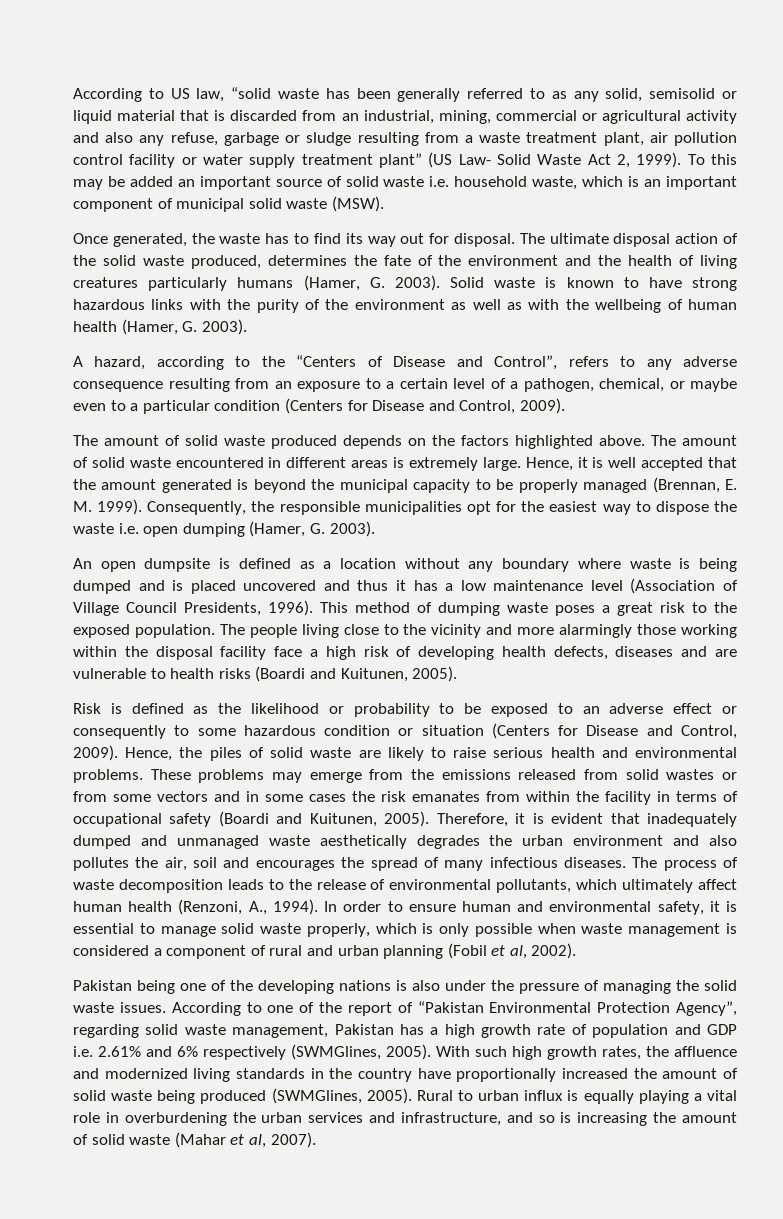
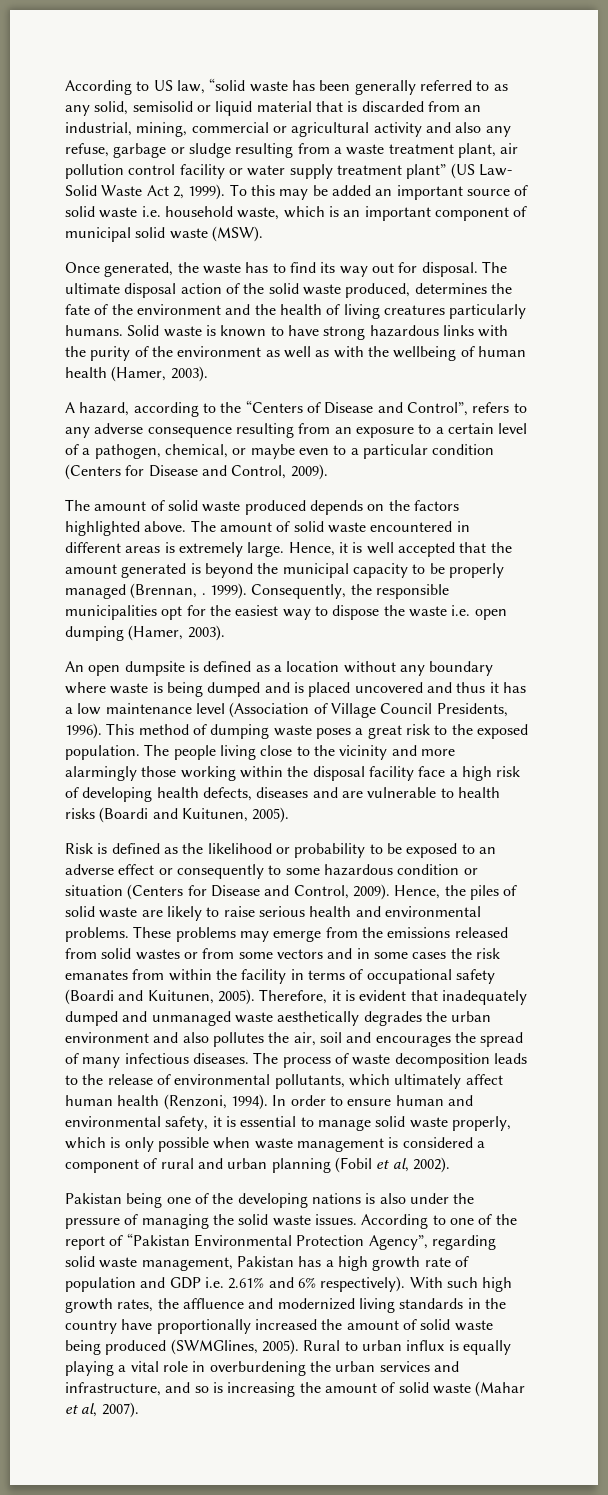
- The ultimate disposal action of the solid waste produced, determines the fate of the environment and the health of living creatures particularly humans (Hamer, G. 2003).
+ The ultimate disposal action of the solid waste produced, determines the fate of the environment and the health of living creatures particularly humans.
- Solid waste is known to have strong hazardous links with the purity of the environment as well as with the wellbeing of human health (Hamer, G. 2003).
+ Solid waste is known to have strong hazardous links with the purity of the environment as well as with the wellbeing of human health (Hamer, 2003).
- Hence, it is well accepted that the amount generated is beyond the municipal capacity to be properly managed (Brennan, E. M. 1999).
+ Hence, it is well accepted that the amount generated is beyond the municipal capacity to be properly managed (Brennan, . 1999).
- Consequently, the responsible municipalities opt for the easiest way to dispose the waste i.e. open dumping (Hamer, G. 2003).
+ Consequently, the responsible municipalities opt for the easiest way to dispose the waste i.e. open dumping (Hamer, 2003).
- The process of waste decomposition leads to the release of environmental pollutants, which ultimately affect human health (Renzoni, A., 1994).
+ The process of waste decomposition leads to the release of environmental pollutants, which ultimately affect human health (Renzoni, 1994).
- According to one of the report of “Pakistan Environmental Protection Agency”, regarding solid waste management, Pakistan has a high growth rate of population and GDP i.e. 2.61% and 6% respectively (SWMGlines, 2005).
+ According to one of the report of “Pakistan Environmental Protection Agency”, regarding solid waste management, Pakistan has a high growth rate of population and GDP i.e. 2.61% and 6% respectively).

